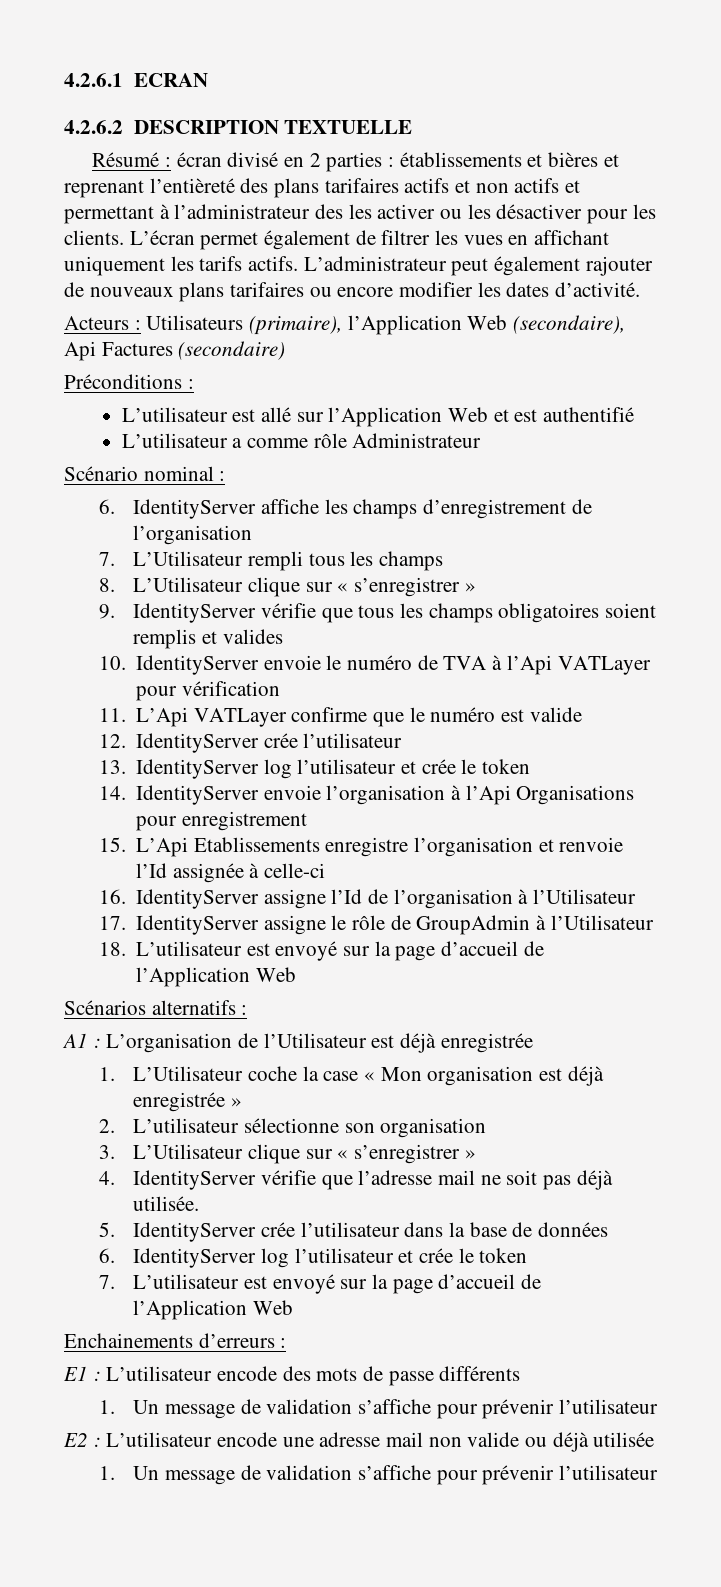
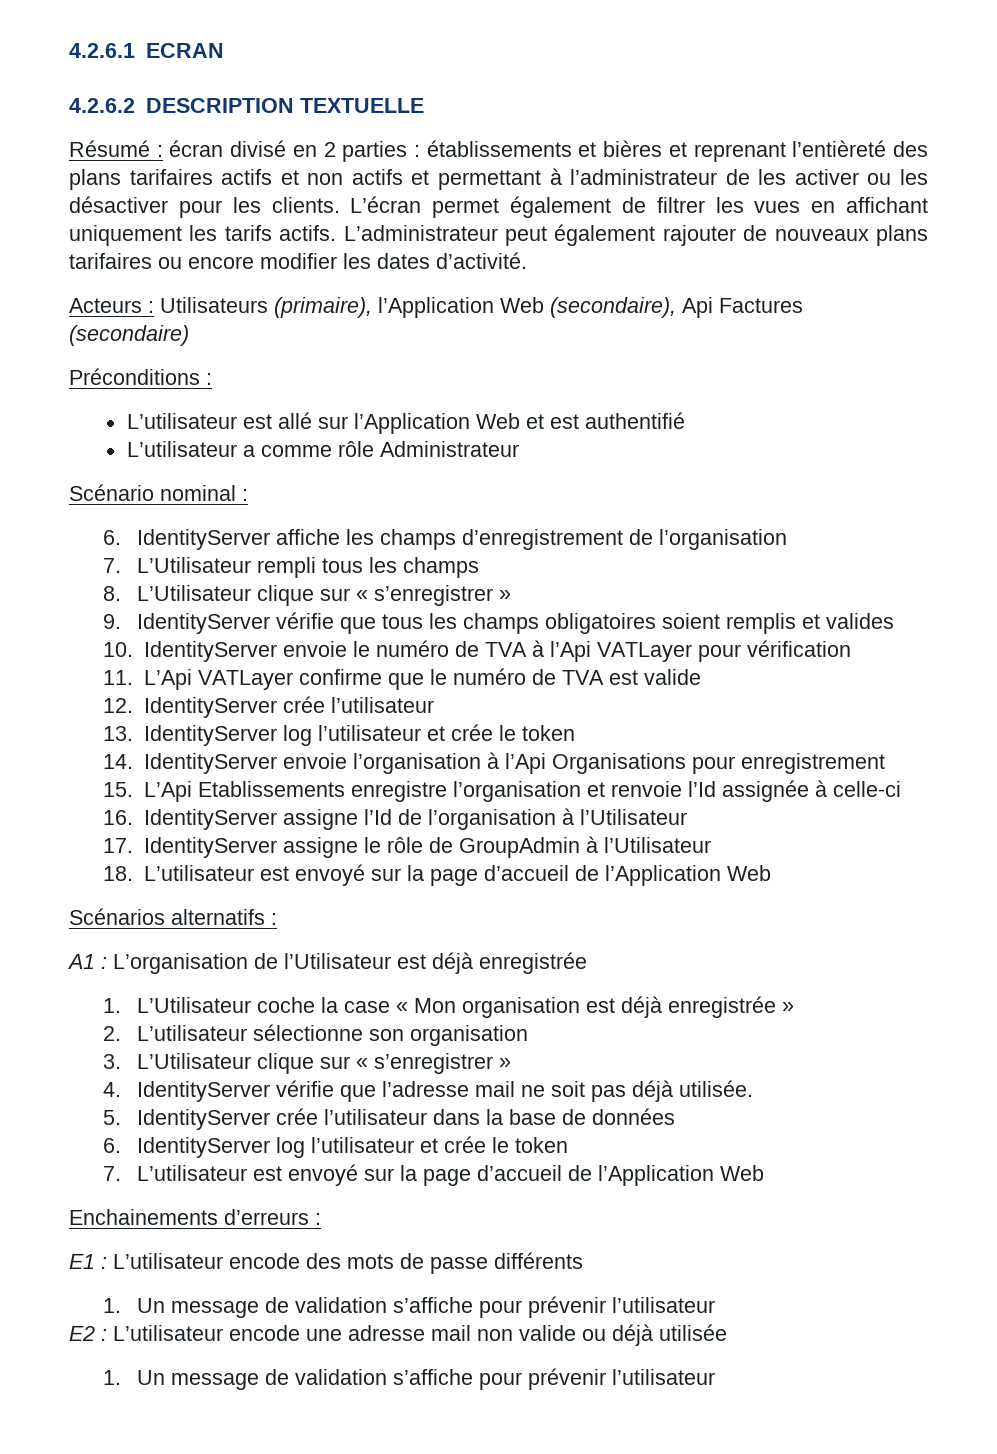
- Résumé : écran divisé en 2 parties : établissements et bières et reprenant l’entièreté des plans tarifaires actifs et non actifs et permettant à l’administrateur des les activer ou les désactiver pour les clients.
+ Résumé : écran divisé en 2 parties : établissements et bières et reprenant l’entièreté des plans tarifaires actifs et non actifs et permettant à l’administrateur de les activer ou les désactiver pour les clients.
- 11. L’Api VATLayer confirme que le numéro est valide
+ 11. L’Api VATLayer confirme que le numéro de TVA est valide

